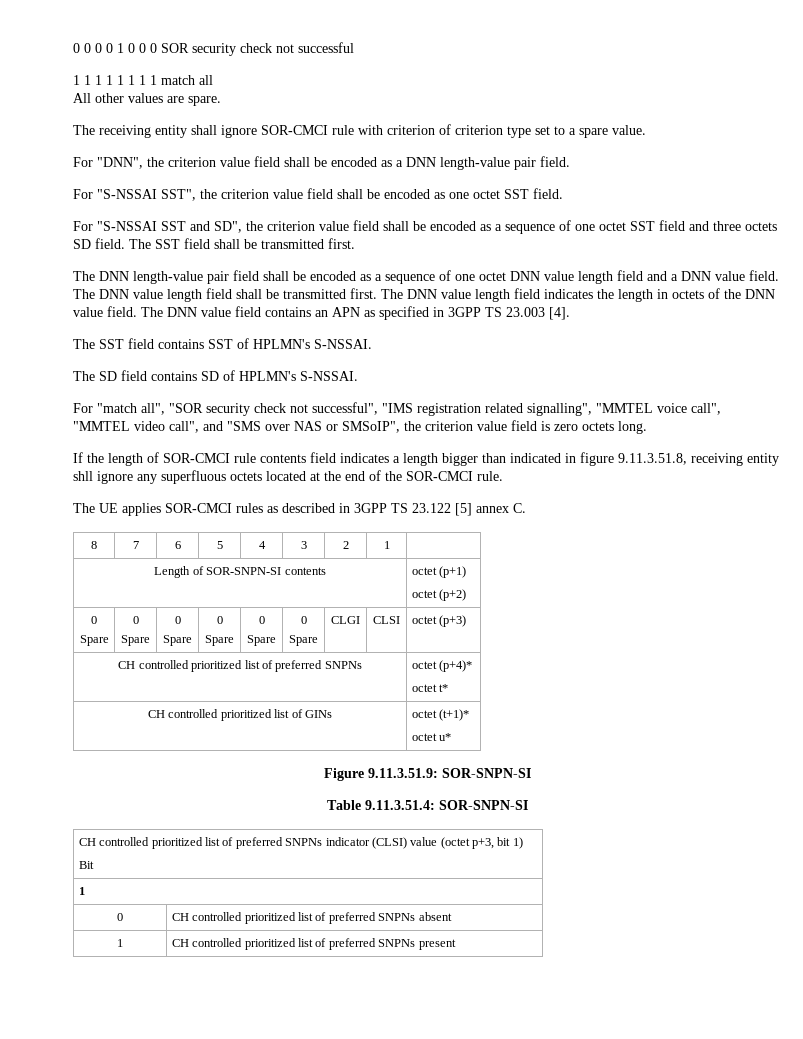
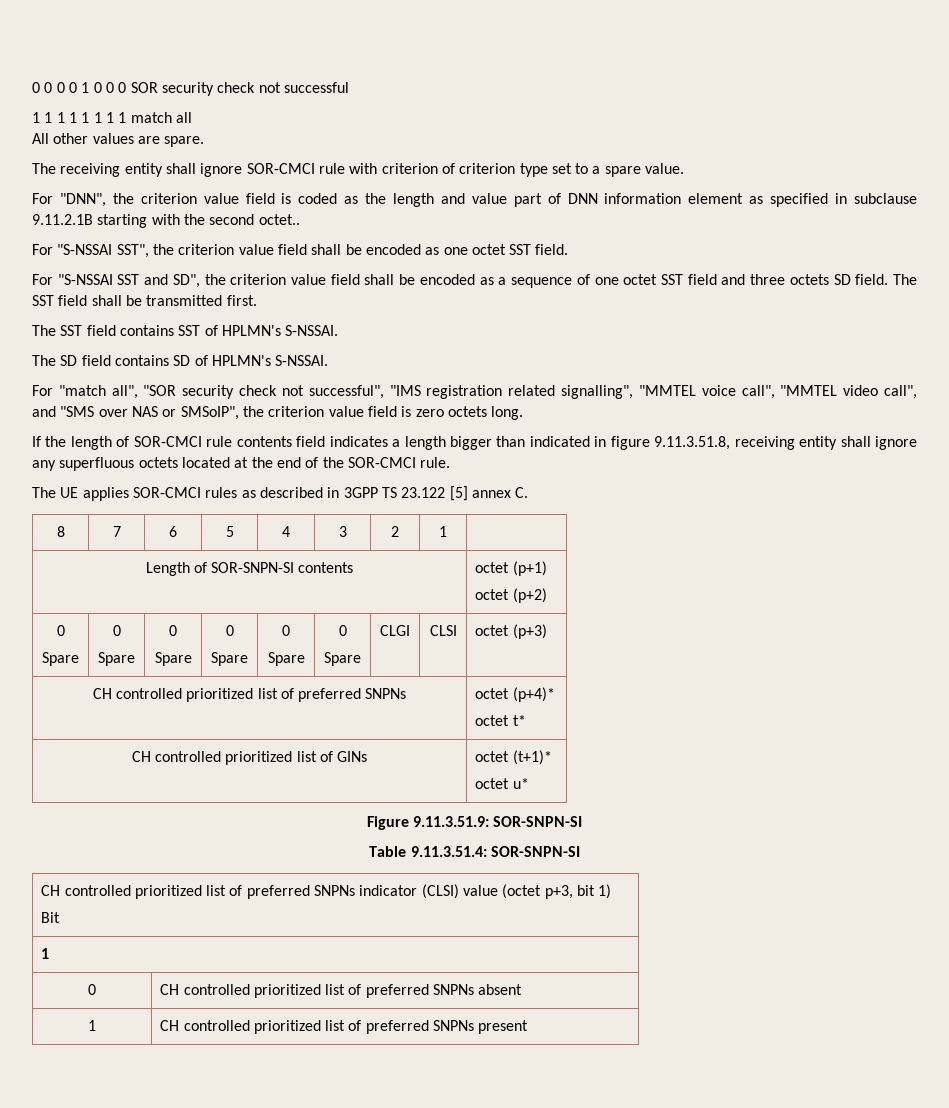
- For "DNN", the criterion value field shall be encoded as a DNN length-value pair field.
+ For "DNN", the criterion value field is coded as the length and value part of DNN information element as specified in subclause 9.11.2.1B starting with the second octet..
- The DNN length-value pair field shall be encoded as a sequence of one octet DNN value length field and a DNN value field. The DNN value length field shall be transmitted first. The DNN value length field indicates the length in octets of the DNN value field. The DNN value field contains an APN as specified in 3GPP TS 23.003 [4].
- If the length of SOR-CMCI rule contents field indicates a length bigger than indicated in figure 9.11.3.51.8, receiving entity shll ignore any superfluous octets located at the end of the SOR-CMCI rule.
+ If the length of SOR-CMCI rule contents field indicates a length bigger than indicated in figure 9.11.3.51.8, receiving entity shall ignore any superfluous octets located at the end of the SOR-CMCI rule.

